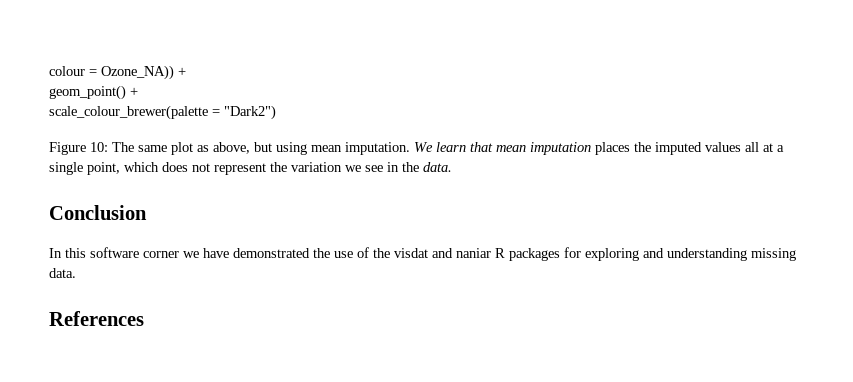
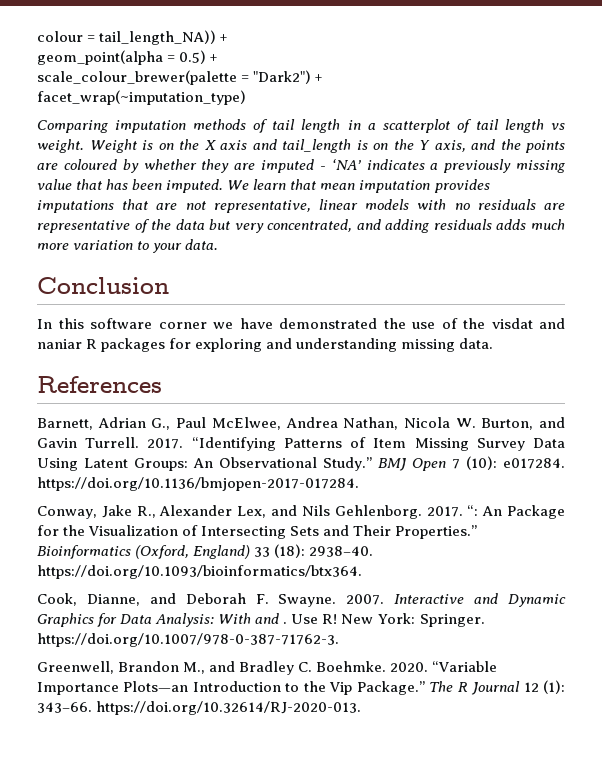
- colour = Ozone_NA)) +
- geom_point() +
+ colour = tail_length_NA)) +
+ geom_point(alpha = 0.5) +
- scale_colour_brewer(palette = "Dark2")
- Figure 10: The same plot as above, but using mean imputation.
+ scale_colour_brewer(palette = "Dark2") +
+ facet_wrap(~imputation_type)
+ Comparing imputation methods of tail length in a scatterplot of tail length vs weight. Weight is on the X axis and tail_length is on the Y axis, and the points are coloured by whether they are imputed - ‘NA’ indicates a previously missing value that has been imputed.
- We learn that mean imputation places the imputed values all at a single point, which does not represent the variation we see in the data.
+ We learn that mean imputation provides imputations that are not representative, linear models with no residuals are representative of the data but very concentrated, and adding residuals adds much more variation to your data.
+ Barnett, Adrian G., Paul McElwee, Andrea Nathan, Nicola W. Burton, and Gavin Turrell. 2017. “Identifying Patterns of Item Missing Survey Data Using Latent Groups: An Observational Study.” BMJ Open 7 (10): e017284. https://doi.org/10.1136/bmjopen-2017-017284.
+ Conway, Jake R., Alexander Lex, and Nils Gehlenborg. 2017. “: An Package for the Visualization of Intersecting Sets and Their Properties.” Bioinformatics (Oxford, England) 33 (18): 2938–40. https://doi.org/10.1093/bioinformatics/btx364.
+ Cook, Dianne, and Deborah F. Swayne. 2007. Interactive and Dynamic Graphics for Data Analysis: With and . Use R! New York: Springer. https://doi.org/10.1007/978-0-387-71762-3.
+ Greenwell, Brandon M., and Bradley C. Boehmke. 2020. “Variable Importance Plots—an Introduction to the Vip Package.” The R Journal 12 (1): 343–66. https://doi.org/10.32614/RJ-2020-013.

